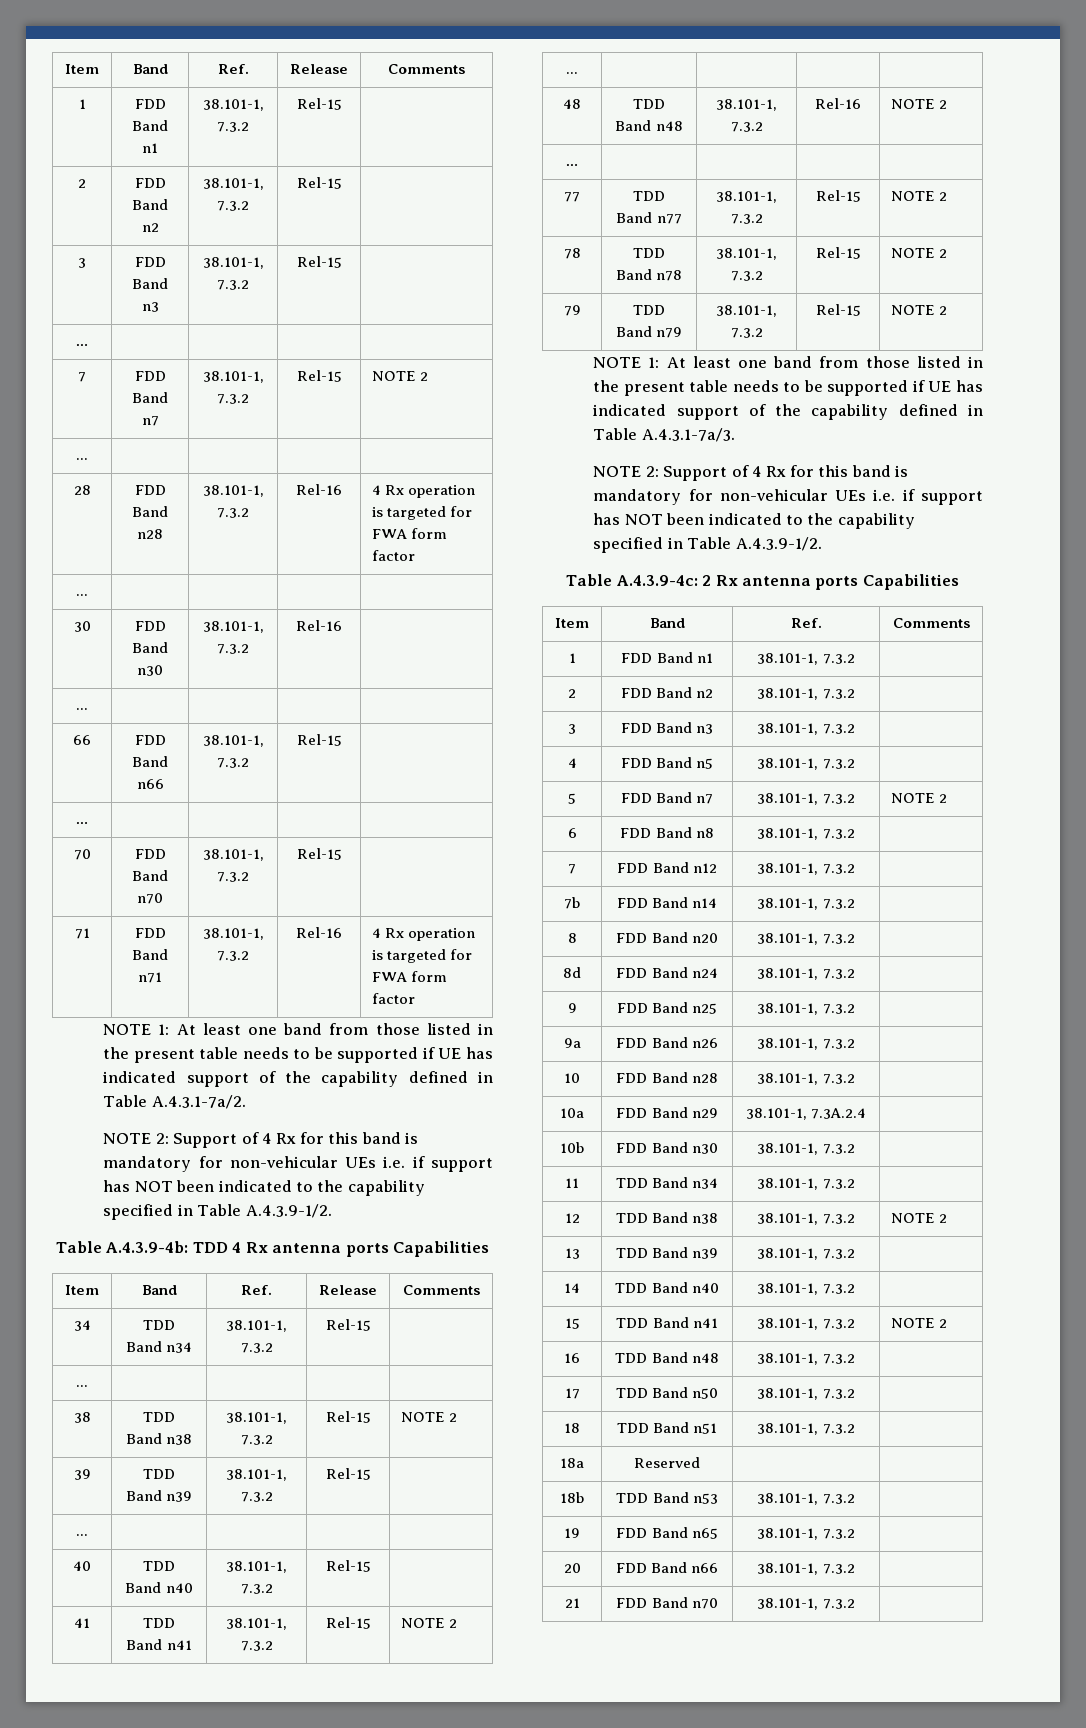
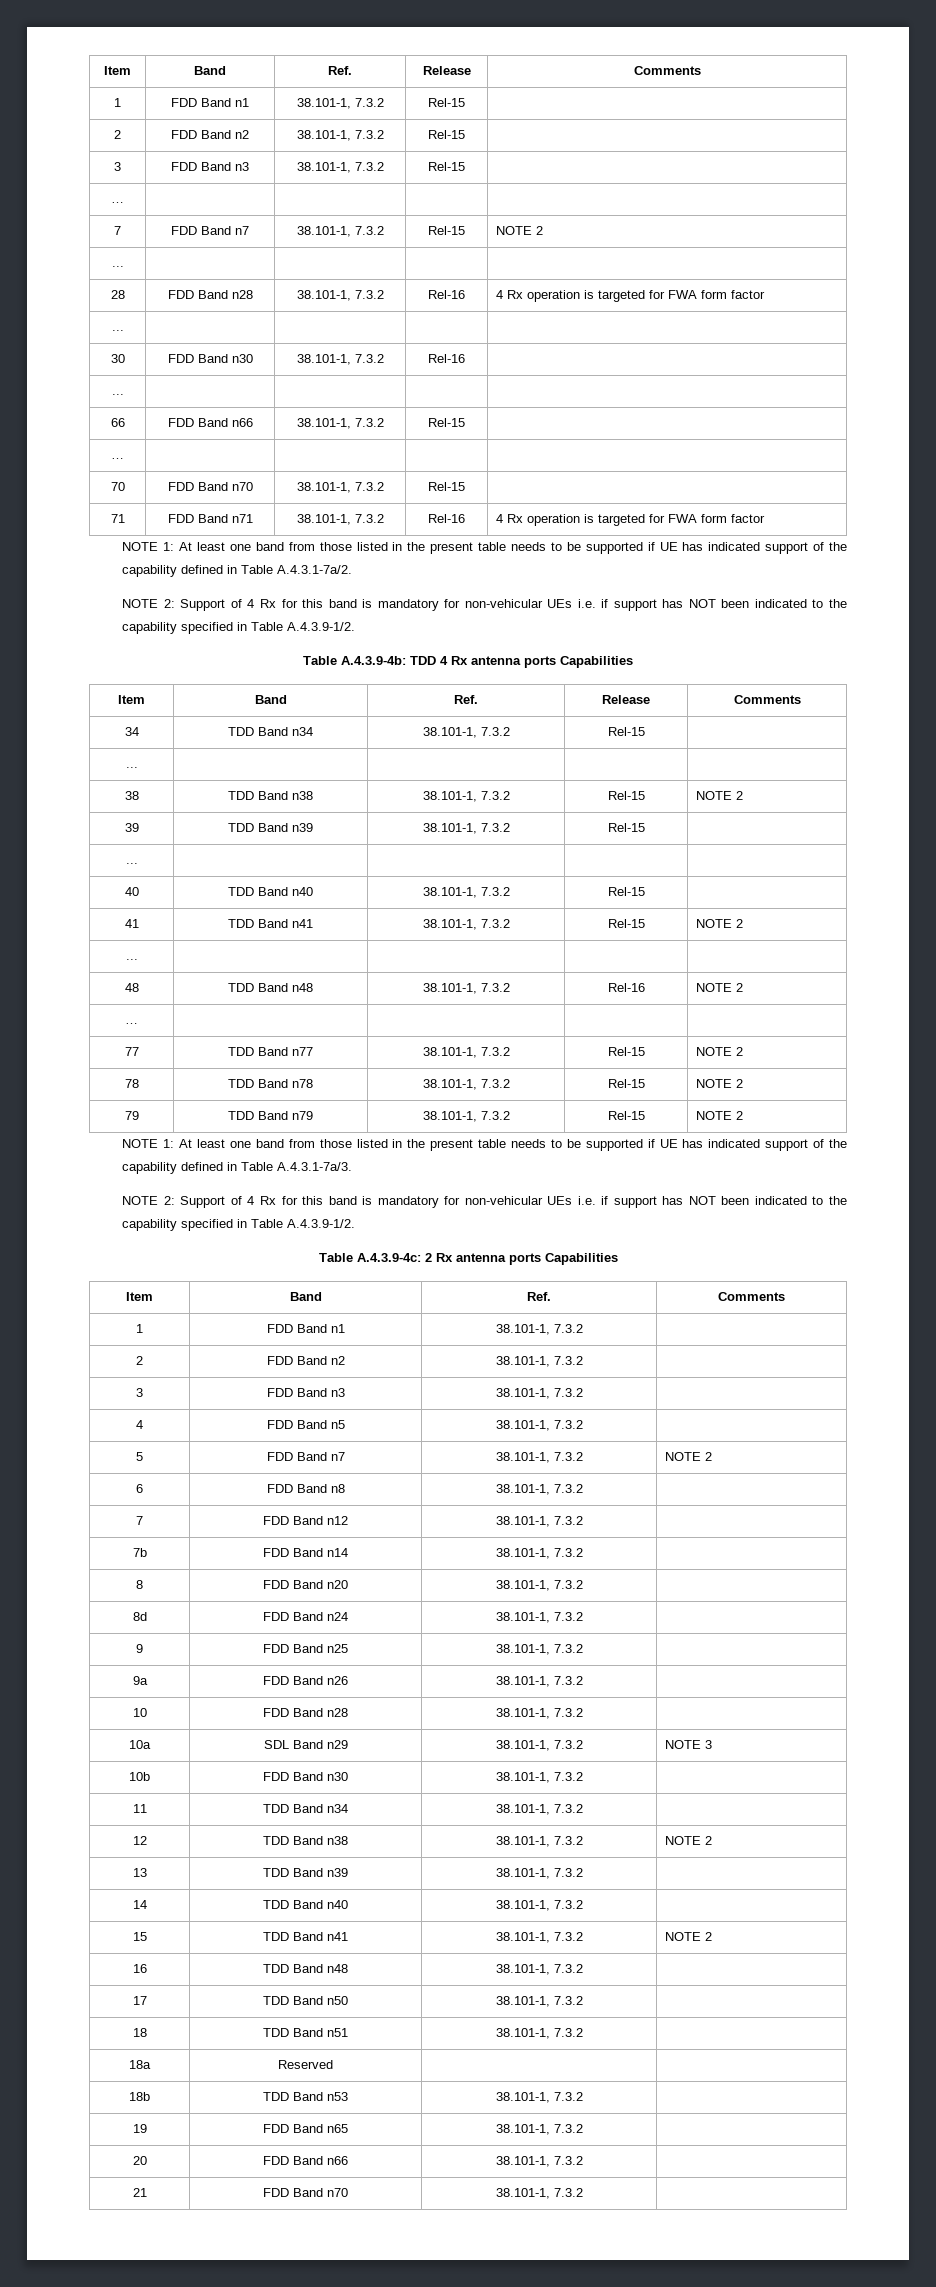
- 10a | FDD Band n29 | 38.101-1, 7.3A.2.4 |
+ 10a | SDL Band n29 | 38.101-1, 7.3.2 | NOTE 3

